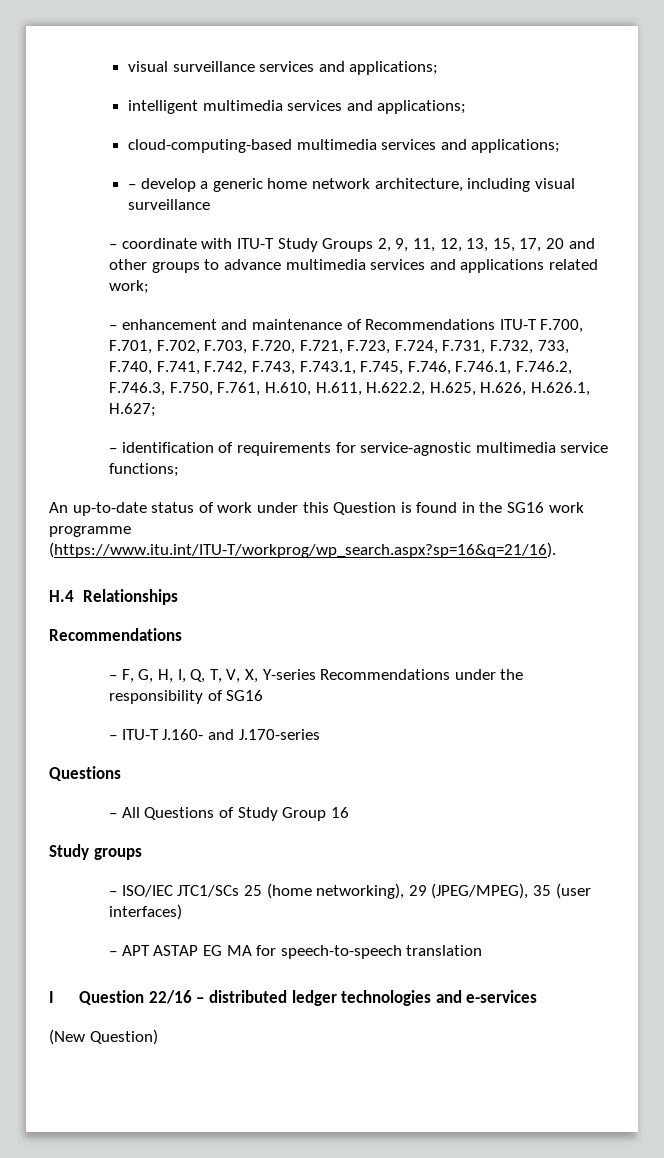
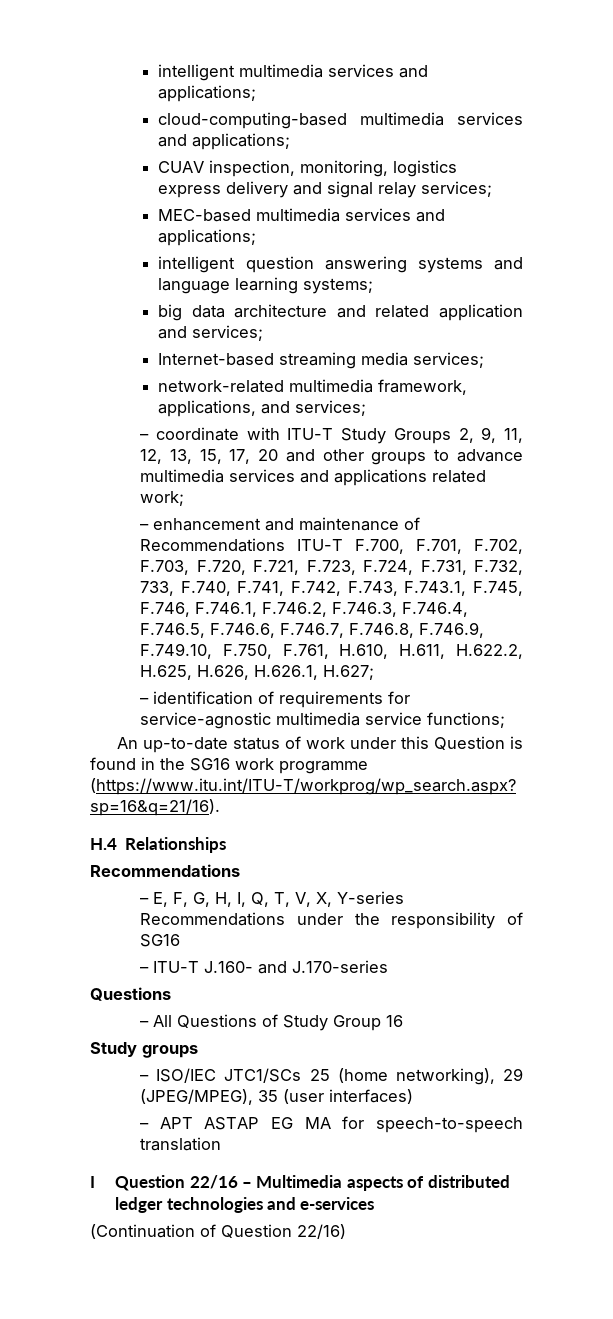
- visual surveillance services and applications;
- – develop a generic home network architecture, including visual surveillance
+ CUAV inspection, monitoring, logistics express delivery and signal relay services;
+ MEC-based multimedia services and applications;
+ intelligent question answering systems and language learning systems;
+ big data architecture and related application and services;
+ Internet-based streaming media services;
+ network-related multimedia framework, applications, and services;
- – enhancement and maintenance of Recommendations ITU-T F.700, F.701, F.702, F.703, F.720, F.721, F.723, F.724, F.731, F.732, 733, F.740, F.741, F.742, F.743, F.743.1, F.745, F.746, F.746.1, F.746.2, F.746.3, F.750, F.761, H.610, H.611, H.622.2, H.625, H.626, H.626.1, H.627;
+ – enhancement and maintenance of Recommendations ITU-T F.700, F.701, F.702, F.703, F.720, F.721, F.723, F.724, F.731, F.732, 733, F.740, F.741, F.742, F.743, F.743.1, F.745, F.746, F.746.1, F.746.2, F.746.3, F.746.4, F.746.5, F.746.6, F.746.7, F.746.8, F.746.9, F.749.10, F.750, F.761, H.610, H.611, H.622.2, H.625, H.626, H.626.1, H.627;
- – F, G, H, I, Q, T, V, X, Y-series Recommendations under the responsibility of SG16
+ – E, F, G, H, I, Q, T, V, X, Y-series Recommendations under the responsibility of SG16
- I Question 22/16 – distributed ledger technologies and e-services
+ I Question 22/16 – Multimedia aspects of distributed ledger technologies and e-services
- (New Question)
+ (Continuation of Question 22/16)

